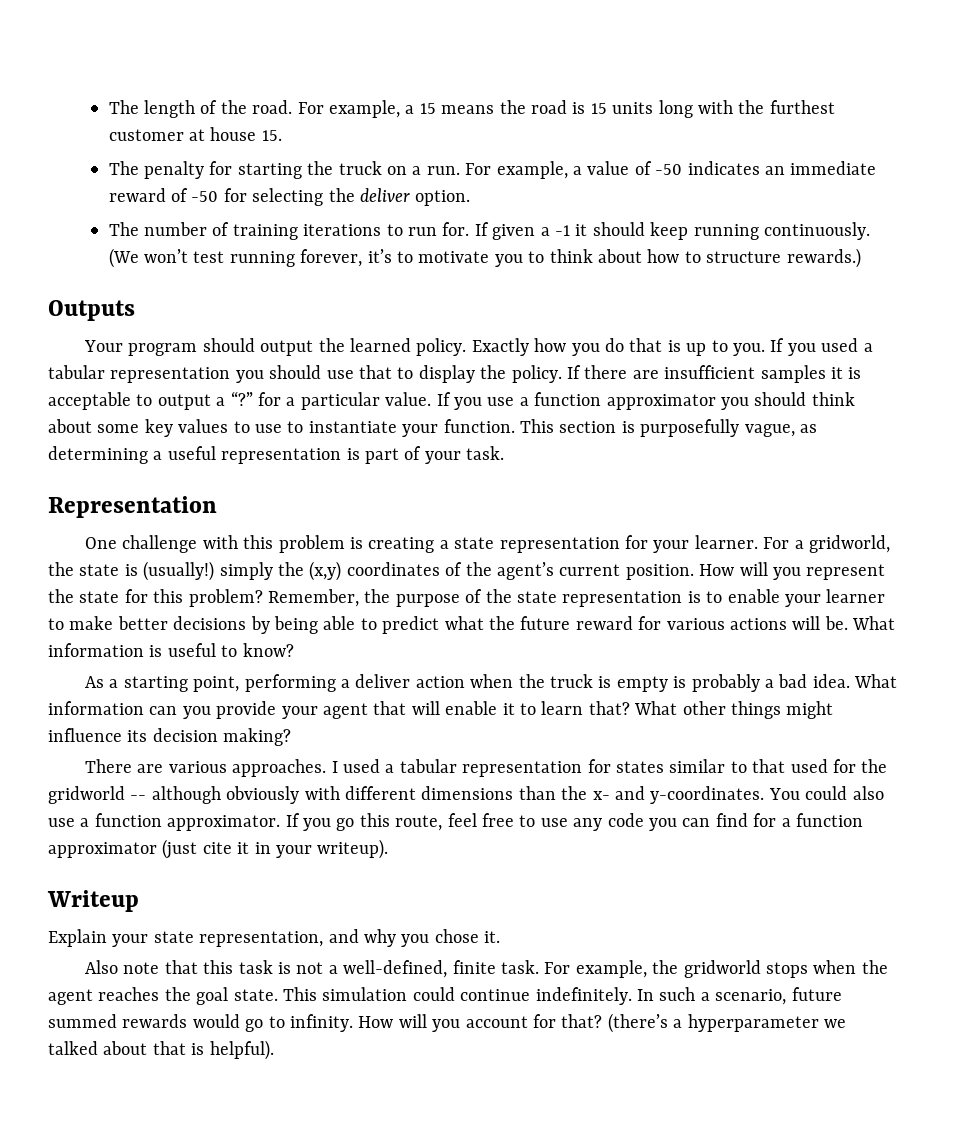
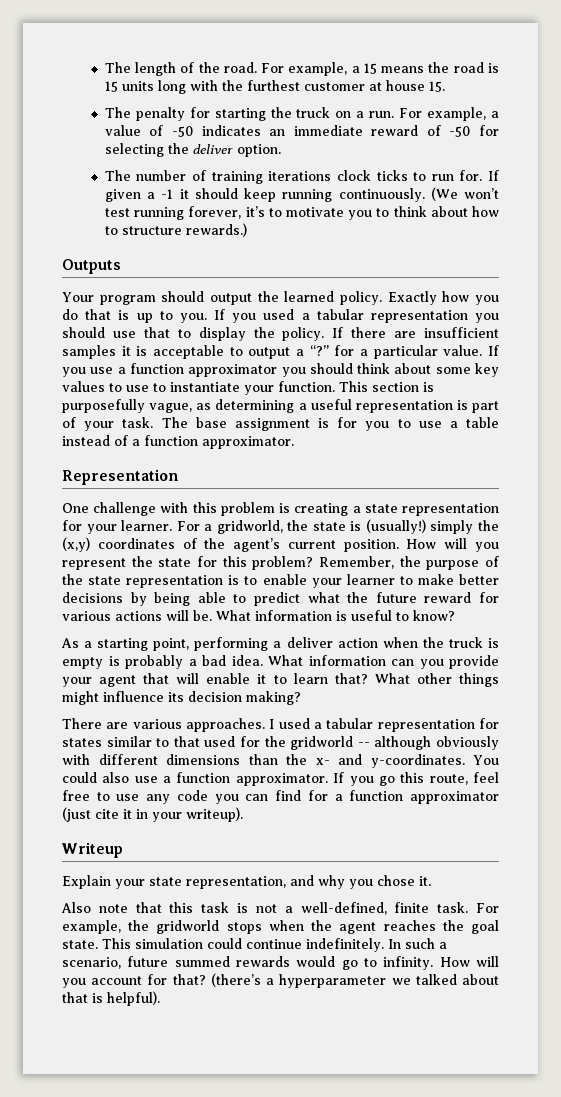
- The number of training iterations to run for.
+ The number of training iterations clock ticks to run for.
+ The base assignment is for you to use a table instead of a function approximator.

